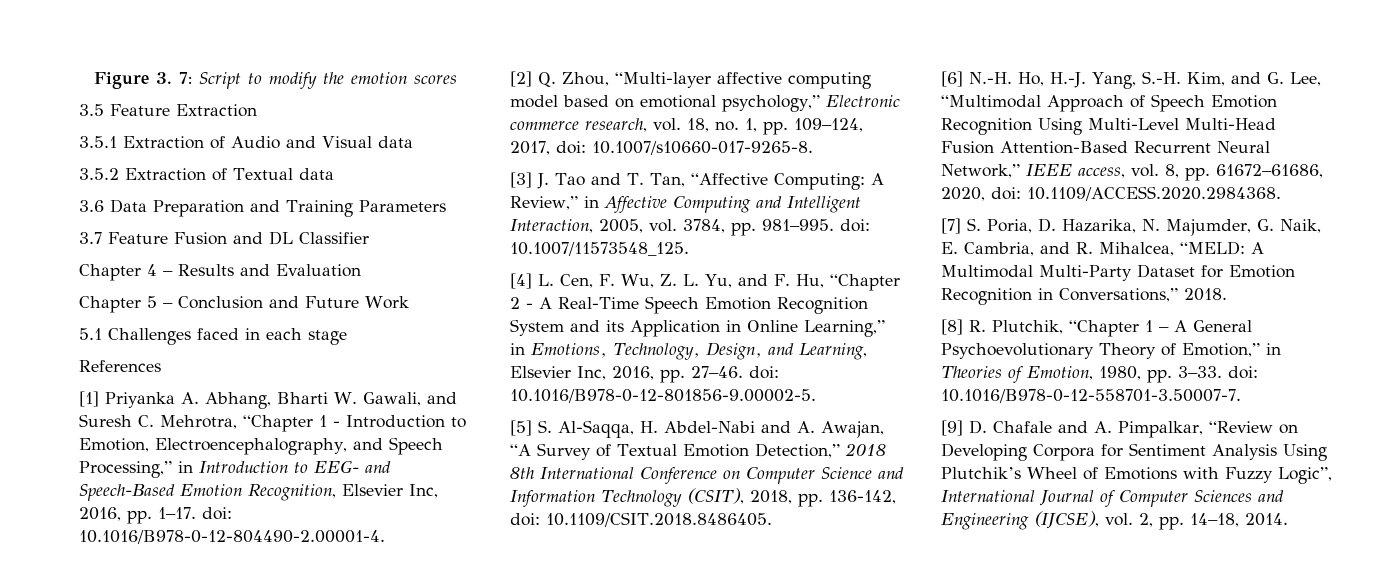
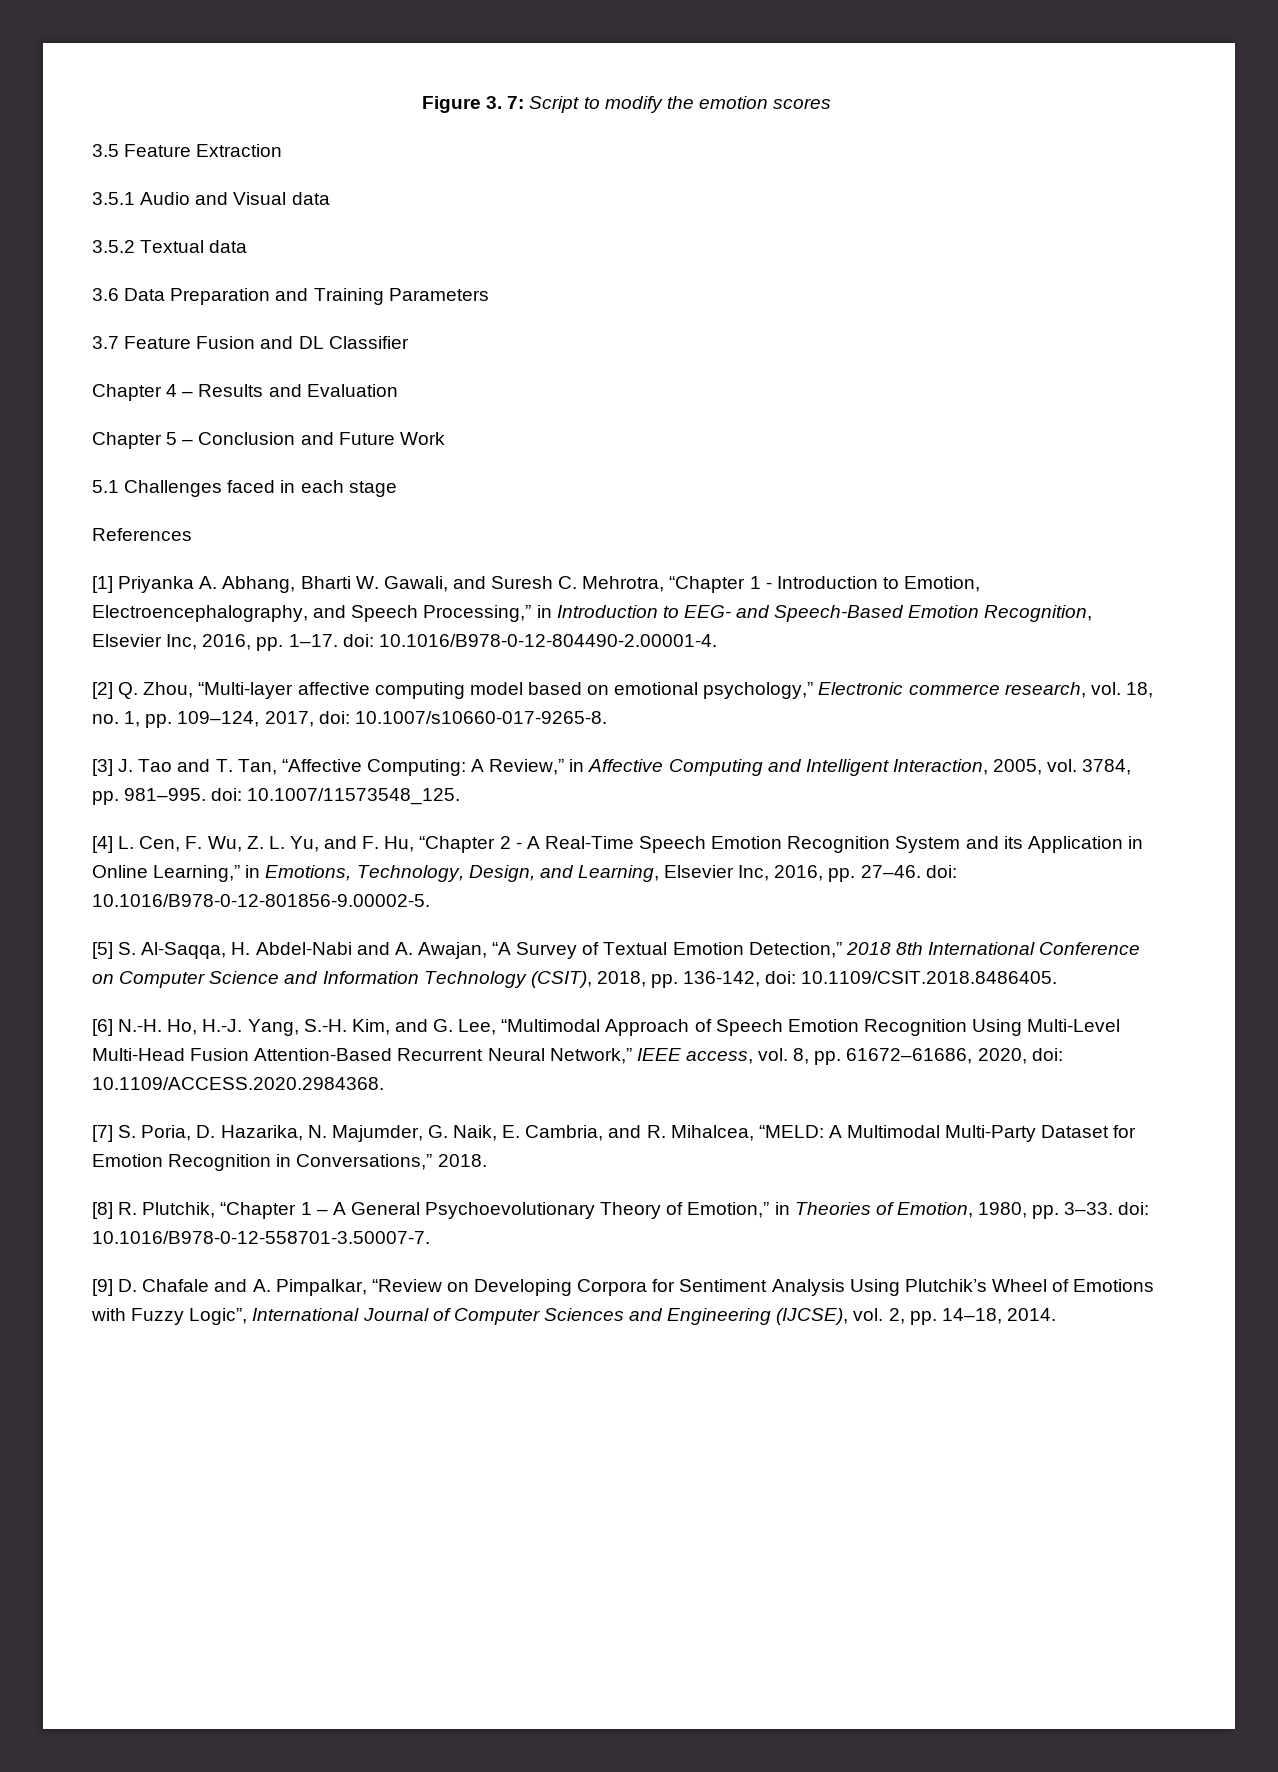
- 3.5.1 Extraction of Audio and Visual data
+ 3.5.1 Audio and Visual data
- 3.5.2 Extraction of Textual data
+ 3.5.2 Textual data

